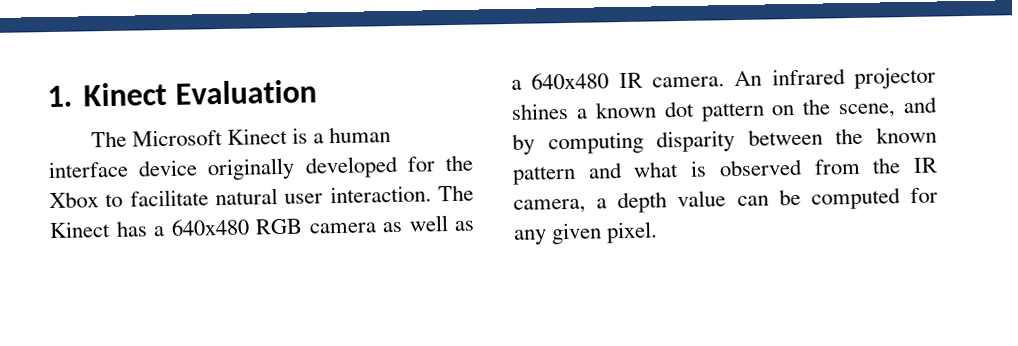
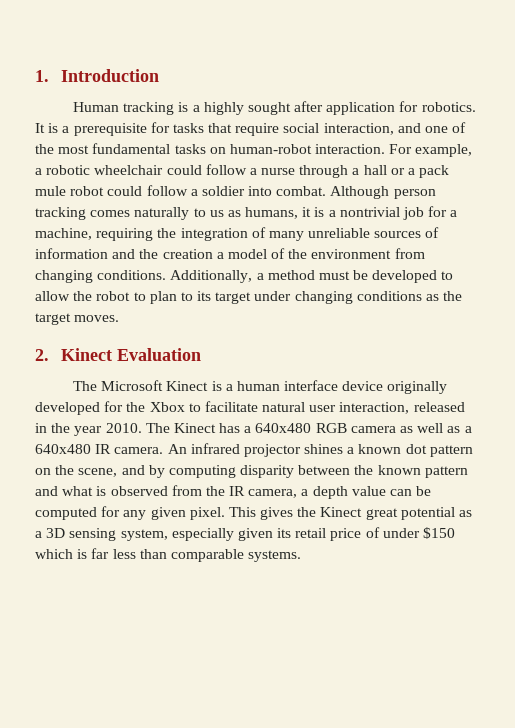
- 1. Kinect Evaluation
+ 1. Introduction
+ Human tracking is a highly sought after application for robotics. It is a prerequisite for tasks that require social interaction, and one of the most fundamental tasks on human-robot interaction. For example, a robotic wheelchair could follow a nurse through a hall or a pack mule robot could follow a soldier into combat. Although person tracking comes naturally to us as humans, it is a nontrivial job for a machine, requiring the integration of many unreliable sources of information and the creation a model of the environment from changing conditions. Additionally, a method must be developed to allow the robot to plan to its target under changing conditions as the target moves.
+ 2. Kinect Evaluation
- The Microsoft Kinect is a human interface device originally developed for the Xbox to facilitate natural user interaction.
+ The Microsoft Kinect is a human interface device originally developed for the Xbox to facilitate natural user interaction, released in the year 2010.
+ This gives the Kinect great potential as a 3D sensing system, especially given its retail price of under $150 which is far less than comparable systems.

